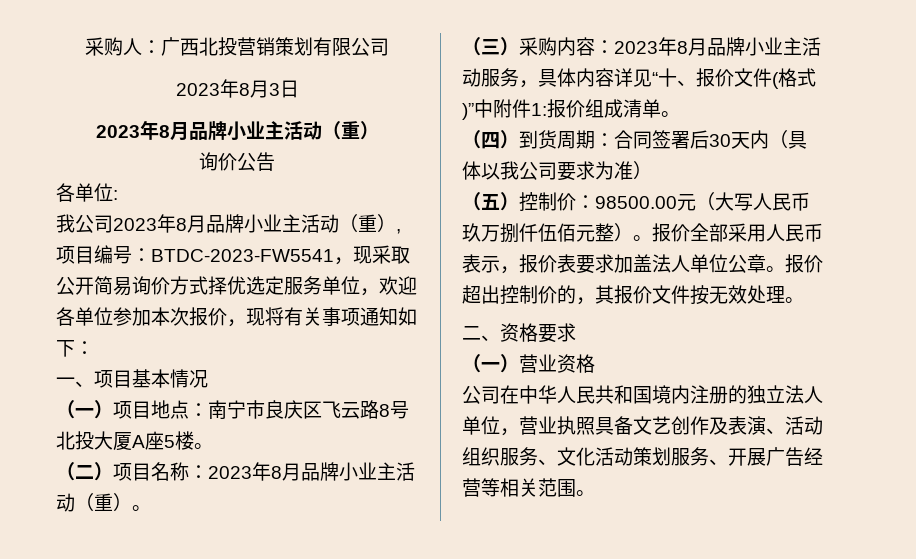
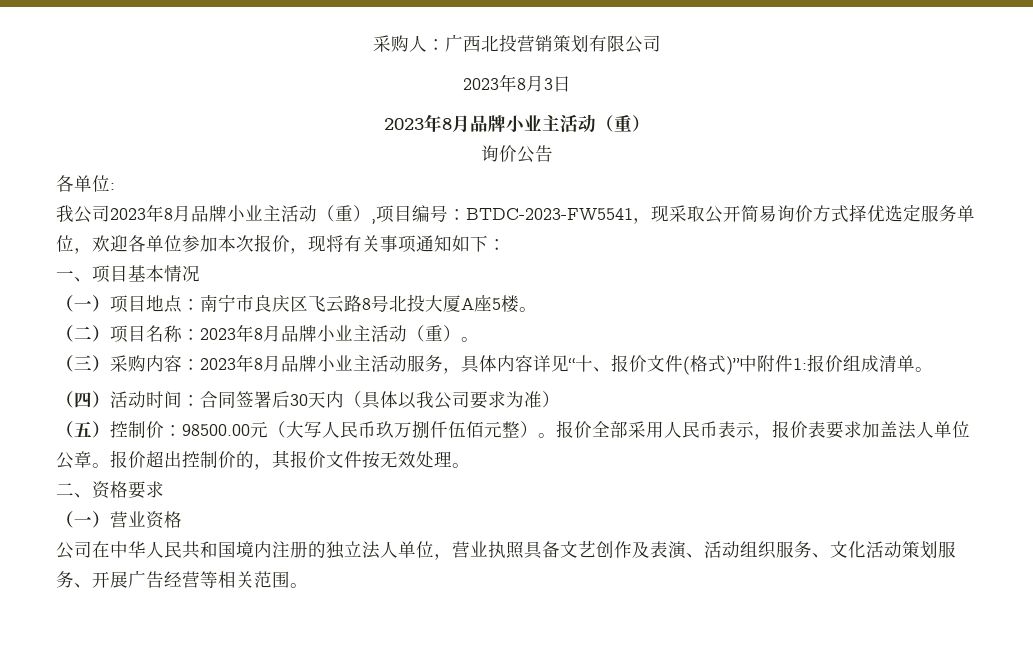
- （四）到货周期：合同签署后30天内（具体以我公司要求为准）
+ （四）活动时间：合同签署后30天内（具体以我公司要求为准）

